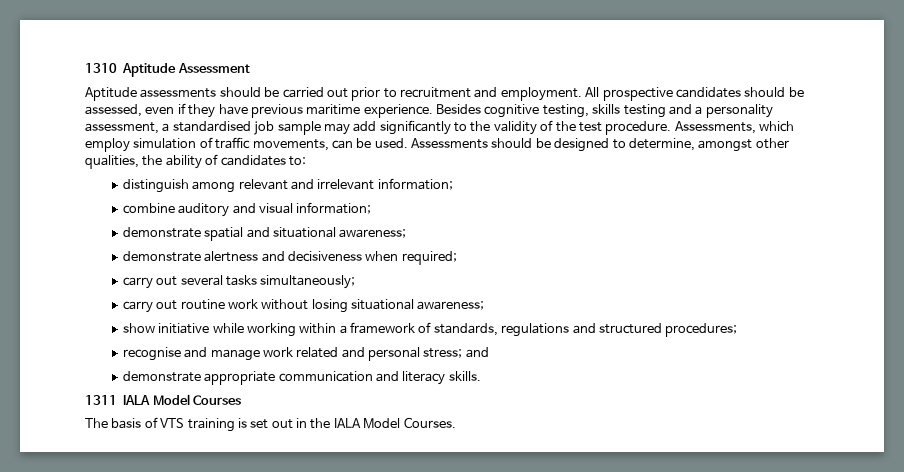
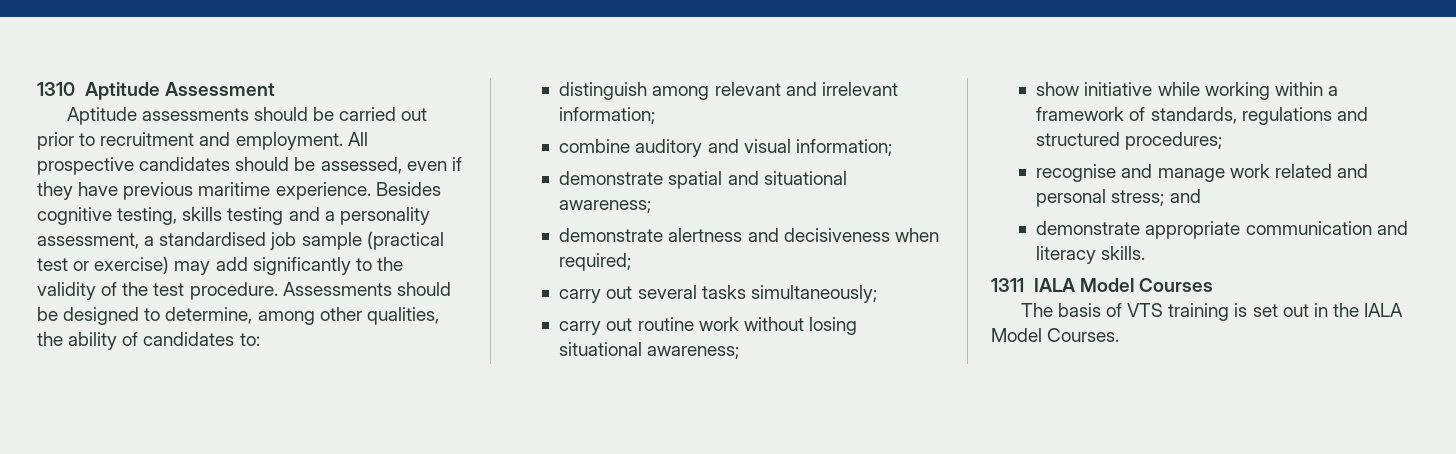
- Besides cognitive testing, skills testing and a personality assessment, a standardised job sample may add significantly to the validity of the test procedure.
+ Besides cognitive testing, skills testing and a personality assessment, a standardised job sample (practical test or exercise) may add significantly to the validity of the test procedure.
- Assessments, which employ simulation of traffic movements, can be used.
- Assessments should be designed to determine, amongst other qualities, the ability of candidates to:
+ Assessments should be designed to determine, among other qualities, the ability of candidates to:

